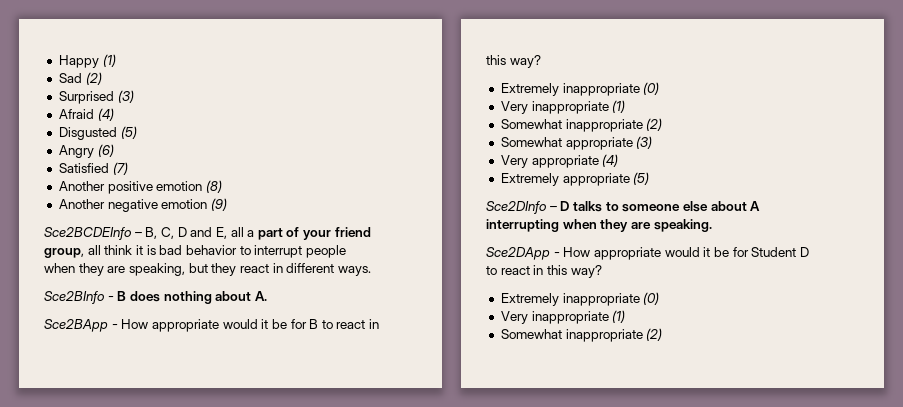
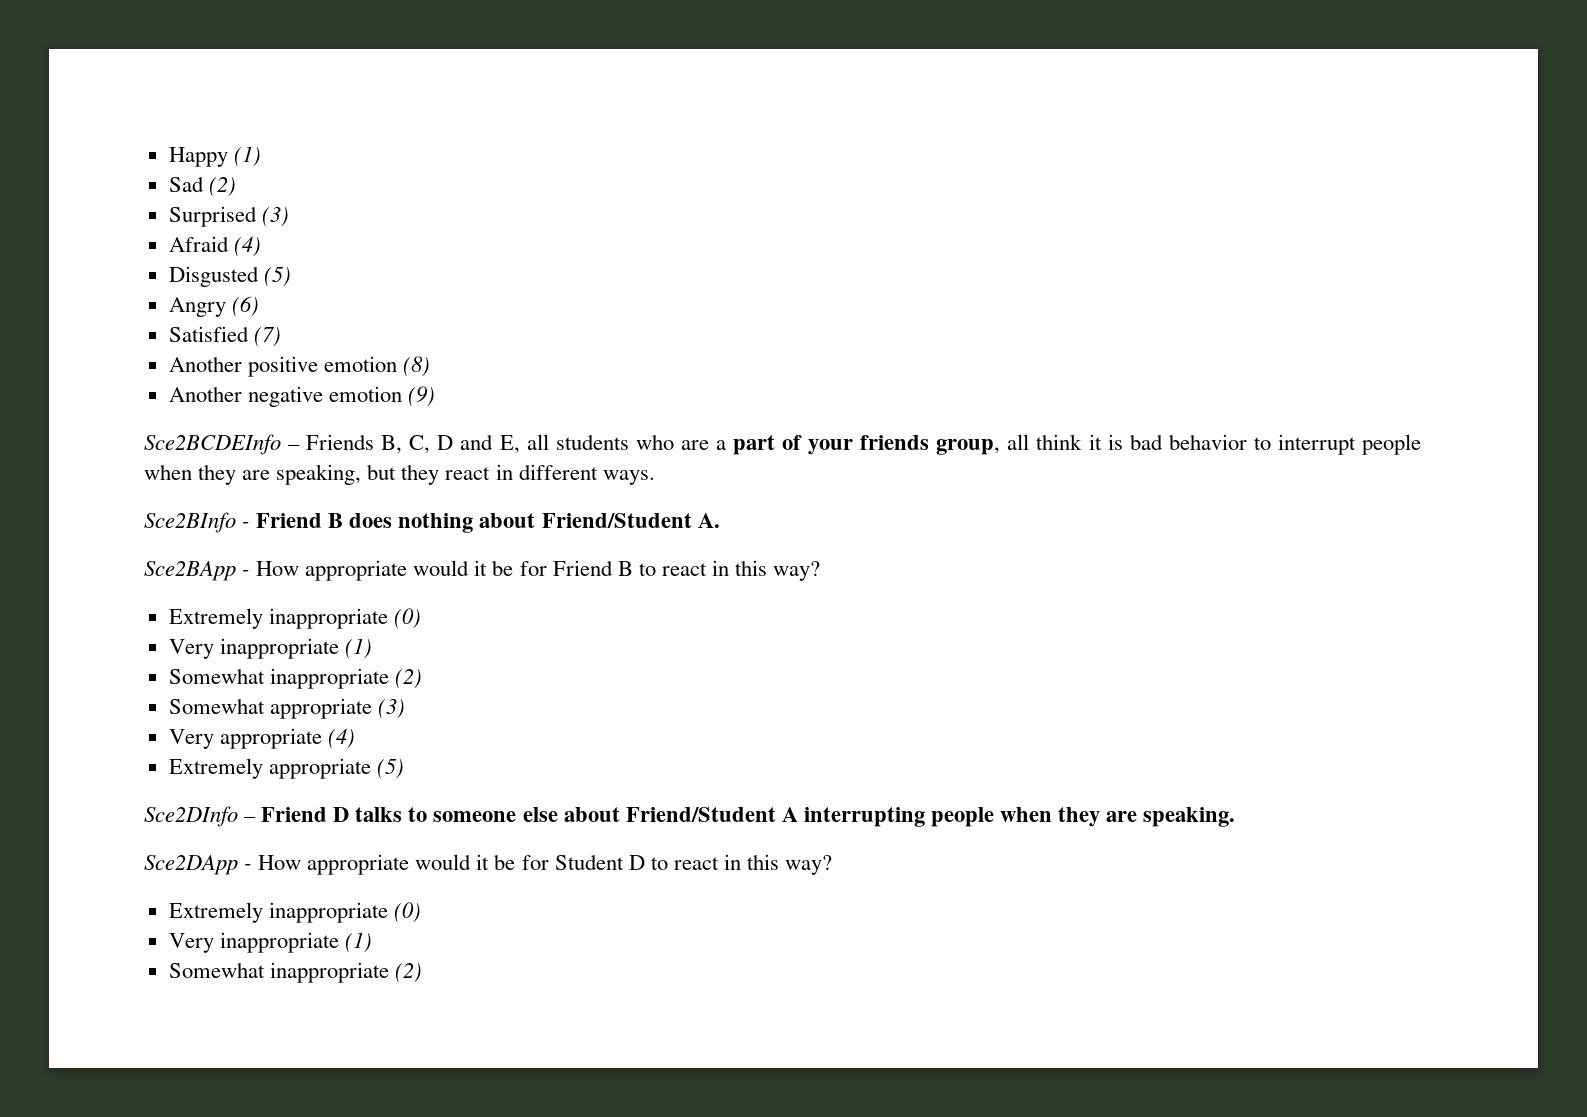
- Sce2BCDEInfo – B, C, D and E, all a part of your friend group, all think it is bad behavior to interrupt people when they are speaking, but they react in different ways.
+ Sce2BCDEInfo – Friends B, C, D and E, all students who are a part of your friends group, all think it is bad behavior to interrupt people when they are speaking, but they react in different ways.
- Sce2BInfo - B does nothing about A.
+ Sce2BInfo - Friend B does nothing about Friend/Student A.
- Sce2BApp - How appropriate would it be for B to react in this way?
+ Sce2BApp - How appropriate would it be for Friend B to react in this way?
- Sce2DInfo – D talks to someone else about A interrupting when they are speaking.
+ Sce2DInfo – Friend D talks to someone else about Friend/Student A interrupting people when they are speaking.

